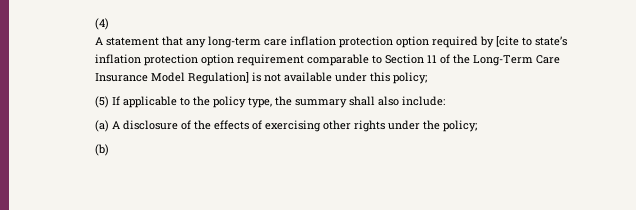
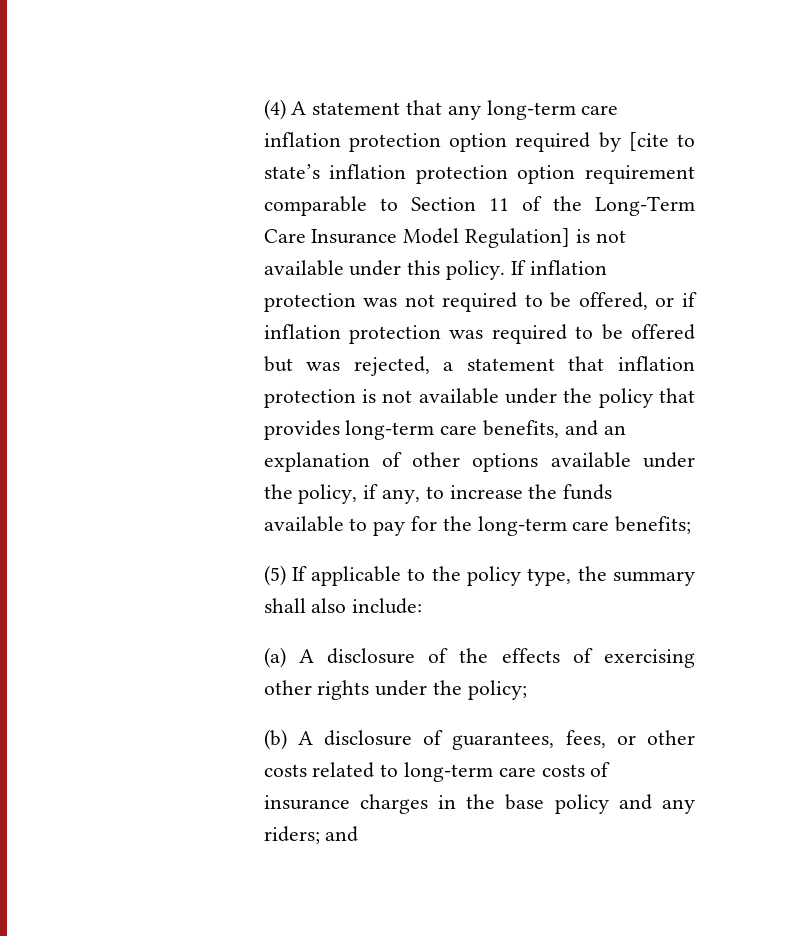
- (4)
- A statement that any long-term care inflation protection option required by [cite to state’s inflation protection option requirement comparable to Section 11 of the Long-Term Care Insurance Model Regulation] is not available under this policy;
+ (4) A statement that any long-term care inflation protection option required by [cite to state’s inflation protection option requirement comparable to Section 11 of the Long-Term Care Insurance Model Regulation] is not available under this policy. If inflation protection was not required to be offered, or if inflation protection was required to be offered but was rejected, a statement that inflation protection is not available under the policy that provides long-term care benefits, and an explanation of other options available under the policy, if any, to increase the funds available to pay for the long-term care benefits;
- (b)
+ (b) A disclosure of guarantees, fees, or other costs related to long-term care costs of insurance charges in the base policy and any riders; and

